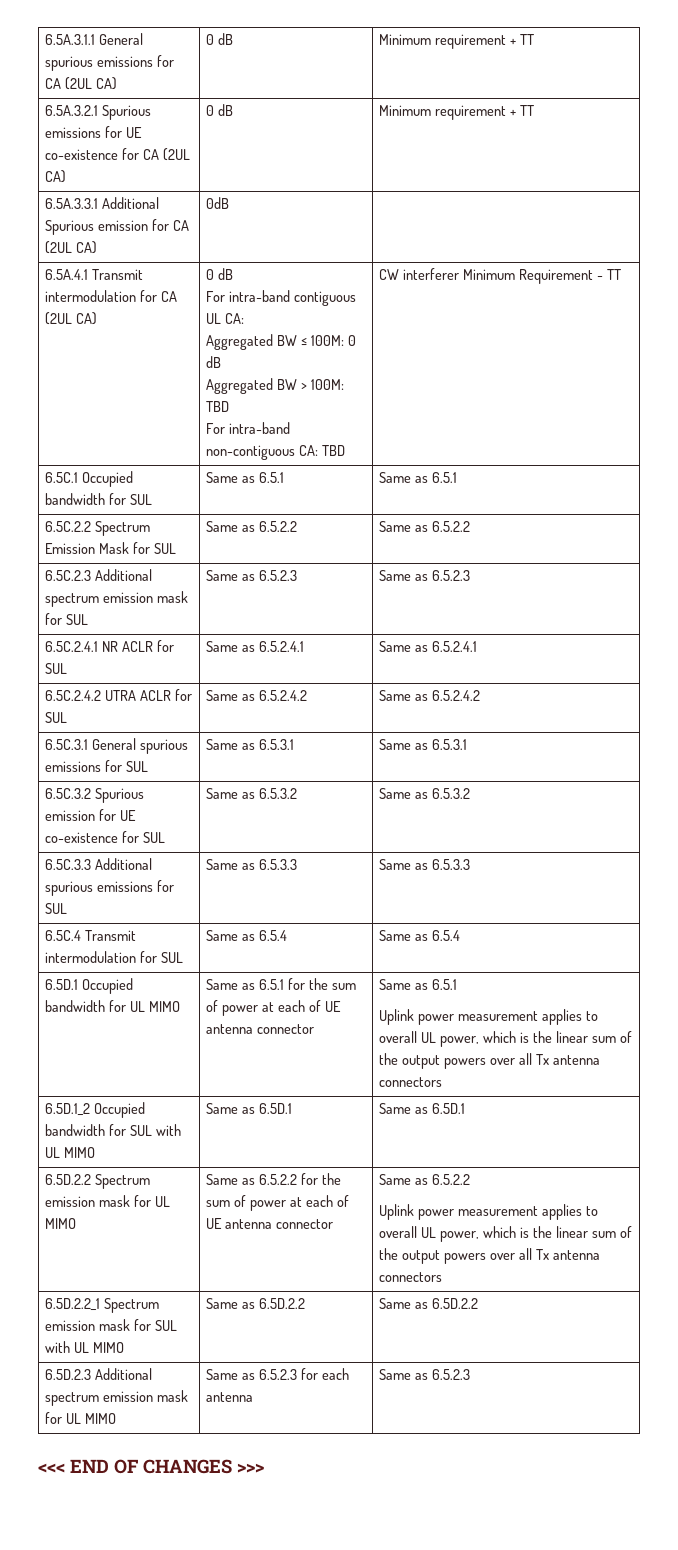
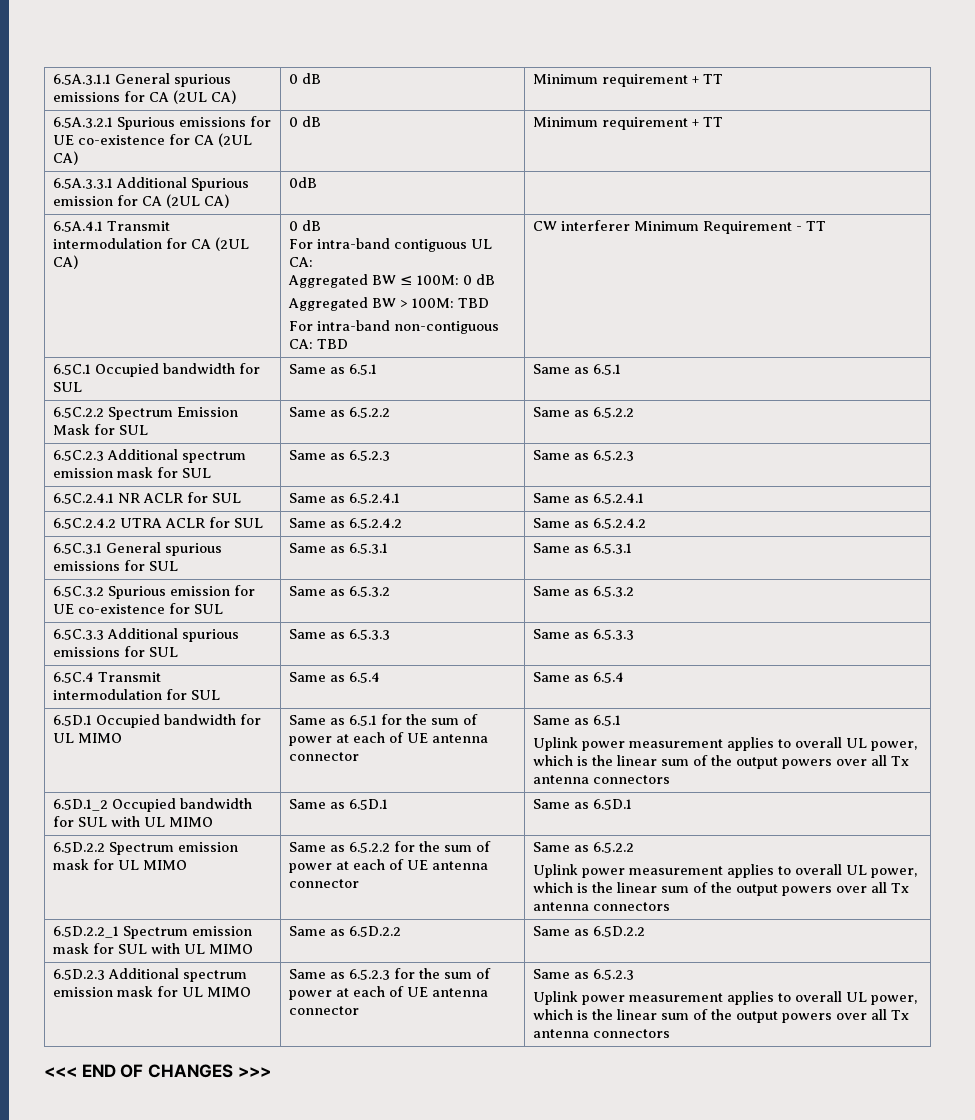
- Same as 6.5.2.3 for each antenna | Same as 6.5.2.3
+ Same as 6.5.2.3 for the sum of power at each of UE antenna connector | Same as 6.5.2.3
+ Uplink power measurement applies to overall UL power, which is the linear sum of the output powers over all Tx antenna connectors

